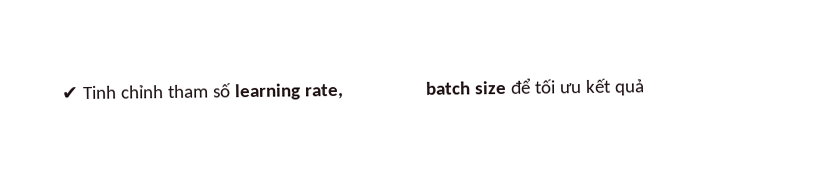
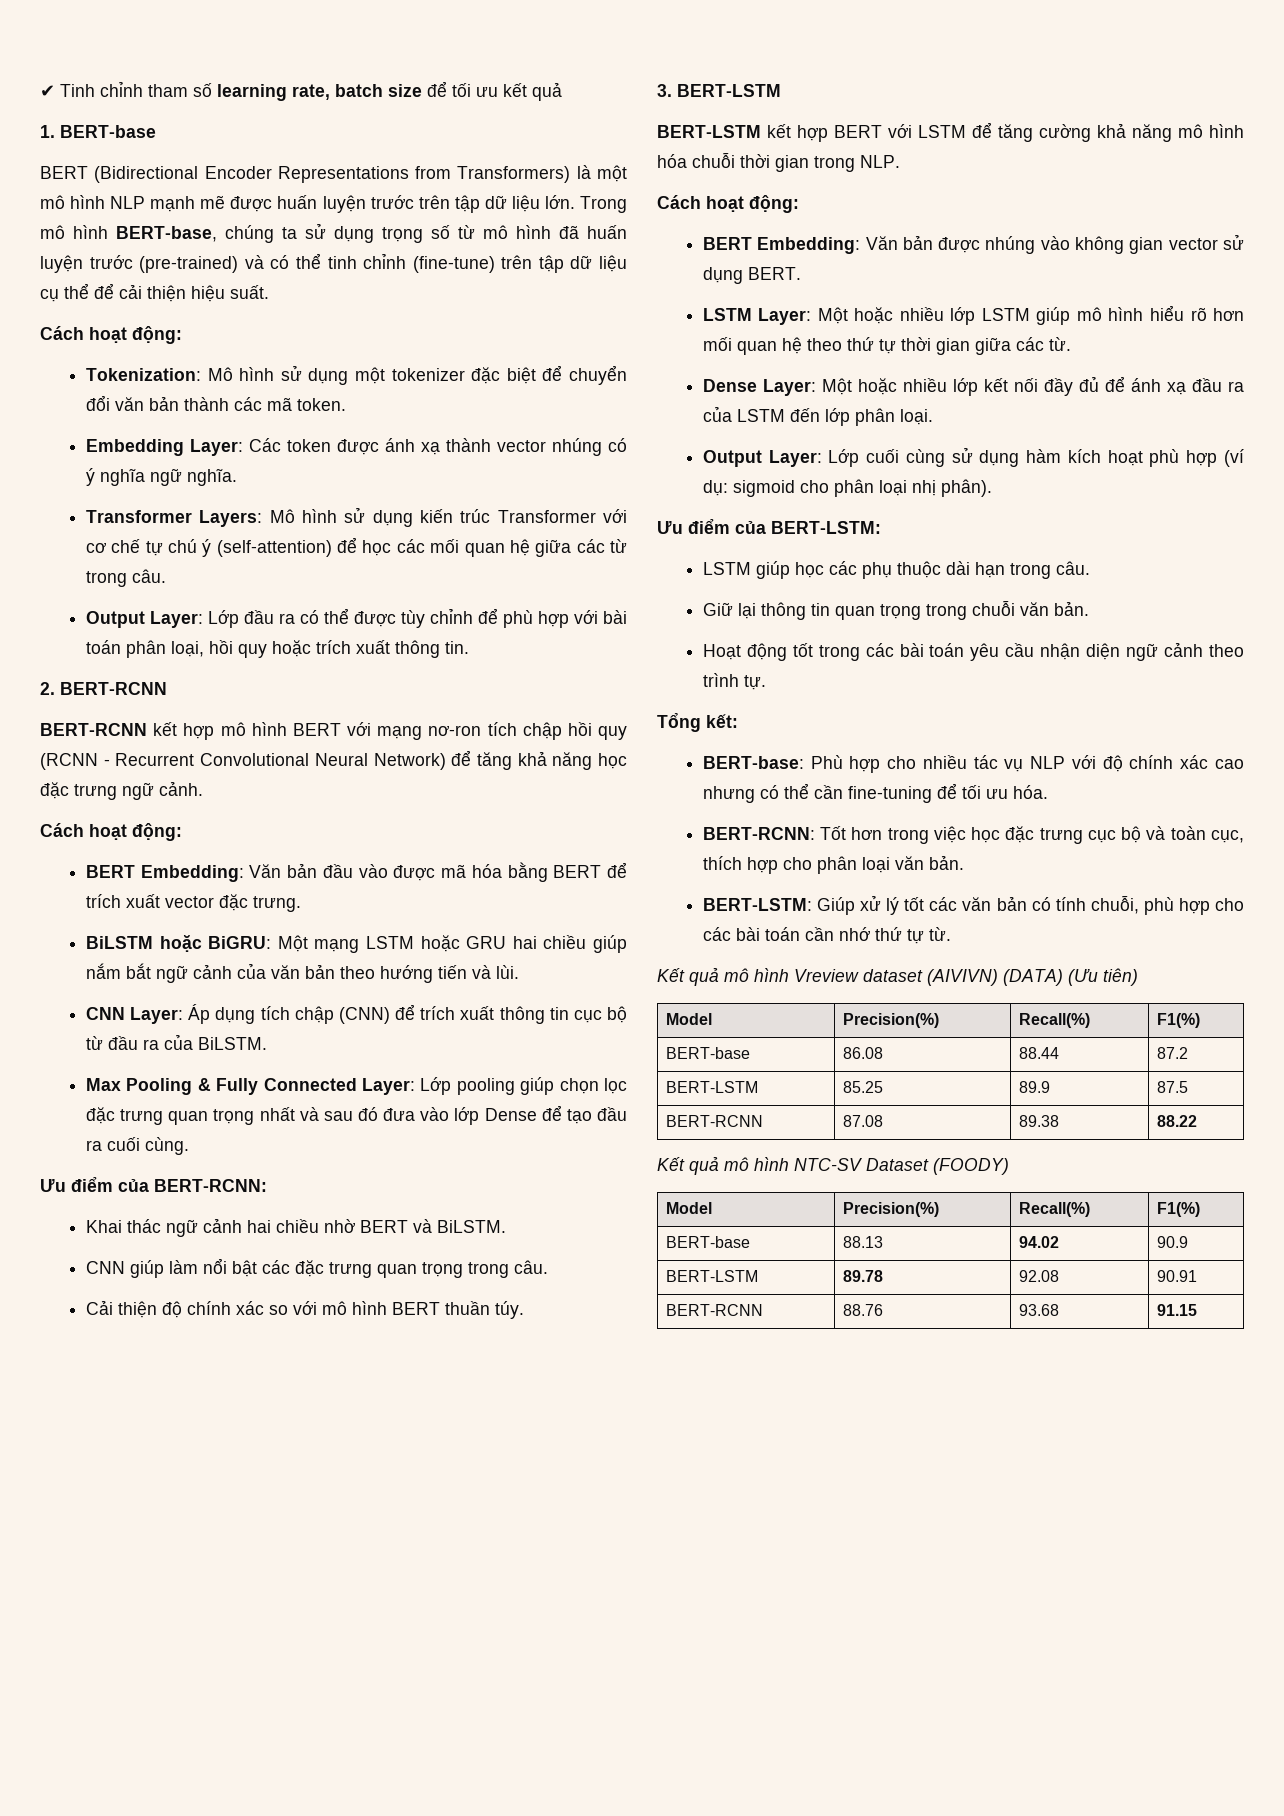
+ 1. BERT-base
+ BERT (Bidirectional Encoder Representations from Transformers) là một mô hình NLP mạnh mẽ được huấn luyện trước trên tập dữ liệu lớn. Trong mô hình BERT-base, chúng ta sử dụng trọng số từ mô hình đã huấn luyện trước (pre-trained) và có thể tinh chỉnh (fine-tune) trên tập dữ liệu cụ thể để cải thiện hiệu suất.
+ Cách hoạt động:
+ Tokenization: Mô hình sử dụng một tokenizer đặc biệt để chuyển đổi văn bản thành các mã token.
+ Embedding Layer: Các token được ánh xạ thành vector nhúng có ý nghĩa ngữ nghĩa.
+ Transformer Layers: Mô hình sử dụng kiến trúc Transformer với cơ chế tự chú ý (self-attention) để học các mối quan hệ giữa các từ trong câu.
+ Output Layer: Lớp đầu ra có thể được tùy chỉnh để phù hợp với bài toán phân loại, hồi quy hoặc trích xuất thông tin.
+ 2. BERT-RCNN
+ BERT-RCNN kết hợp mô hình BERT với mạng nơ-ron tích chập hồi quy (RCNN - Recurrent Convolutional Neural Network) để tăng khả năng học đặc trưng ngữ cảnh.
+ Cách hoạt động:
+ BERT Embedding: Văn bản đầu vào được mã hóa bằng BERT để trích xuất vector đặc trưng.
+ BiLSTM hoặc BiGRU: Một mạng LSTM hoặc GRU hai chiều giúp nắm bắt ngữ cảnh của văn bản theo hướng tiến và lùi.
+ CNN Layer: Áp dụng tích chập (CNN) để trích xuất thông tin cục bộ từ đầu ra của BiLSTM.
+ Max Pooling & Fully Connected Layer: Lớp pooling giúp chọn lọc đặc trưng quan trọng nhất và sau đó đưa vào lớp Dense để tạo đầu ra cuối cùng.
+ Ưu điểm của BERT-RCNN:
+ Khai thác ngữ cảnh hai chiều nhờ BERT và BiLSTM.
+ CNN giúp làm nổi bật các đặc trưng quan trọng trong câu.
+ Cải thiện độ chính xác so với mô hình BERT thuần túy.
+ 3. BERT-LSTM
+ BERT-LSTM kết hợp BERT với LSTM để tăng cường khả năng mô hình hóa chuỗi thời gian trong NLP.
+ Cách hoạt động:
+ BERT Embedding: Văn bản được nhúng vào không gian vector sử dụng BERT.
+ LSTM Layer: Một hoặc nhiều lớp LSTM giúp mô hình hiểu rõ hơn mối quan hệ theo thứ tự thời gian giữa các từ.
+ Dense Layer: Một hoặc nhiều lớp kết nối đầy đủ để ánh xạ đầu ra của LSTM đến lớp phân loại.
+ Output Layer: Lớp cuối cùng sử dụng hàm kích hoạt phù hợp (ví dụ: sigmoid cho phân loại nhị phân).
+ Ưu điểm của BERT-LSTM:
+ LSTM giúp học các phụ thuộc dài hạn trong câu.
+ Giữ lại thông tin quan trọng trong chuỗi văn bản.
+ Hoạt động tốt trong các bài toán yêu cầu nhận diện ngữ cảnh theo trình tự.
+ Tổng kết:
+ BERT-base: Phù hợp cho nhiều tác vụ NLP với độ chính xác cao nhưng có thể cần fine-tuning để tối ưu hóa.
+ BERT-RCNN: Tốt hơn trong việc học đặc trưng cục bộ và toàn cục, thích hợp cho phân loại văn bản.
+ BERT-LSTM: Giúp xử lý tốt các văn bản có tính chuỗi, phù hợp cho các bài toán cần nhớ thứ tự từ.
+ Kết quả mô hình Vreview dataset (AIVIVN) (DATA) (Ưu tiên)
+ Model | Precision(%) | Recall(%) | F1(%)
+ BERT-base | 86.08 | 88.44 | 87.2
+ BERT-LSTM | 85.25 | 89.9 | 87.5
+ BERT-RCNN | 87.08 | 89.38 | 88.22
+ Kết quả mô hình NTC-SV Dataset (FOODY)
+ Model | Precision(%) | Recall(%) | F1(%)
+ BERT-base | 88.13 | 94.02 | 90.9
+ BERT-LSTM | 89.78 | 92.08 | 90.91
+ BERT-RCNN | 88.76 | 93.68 | 91.15

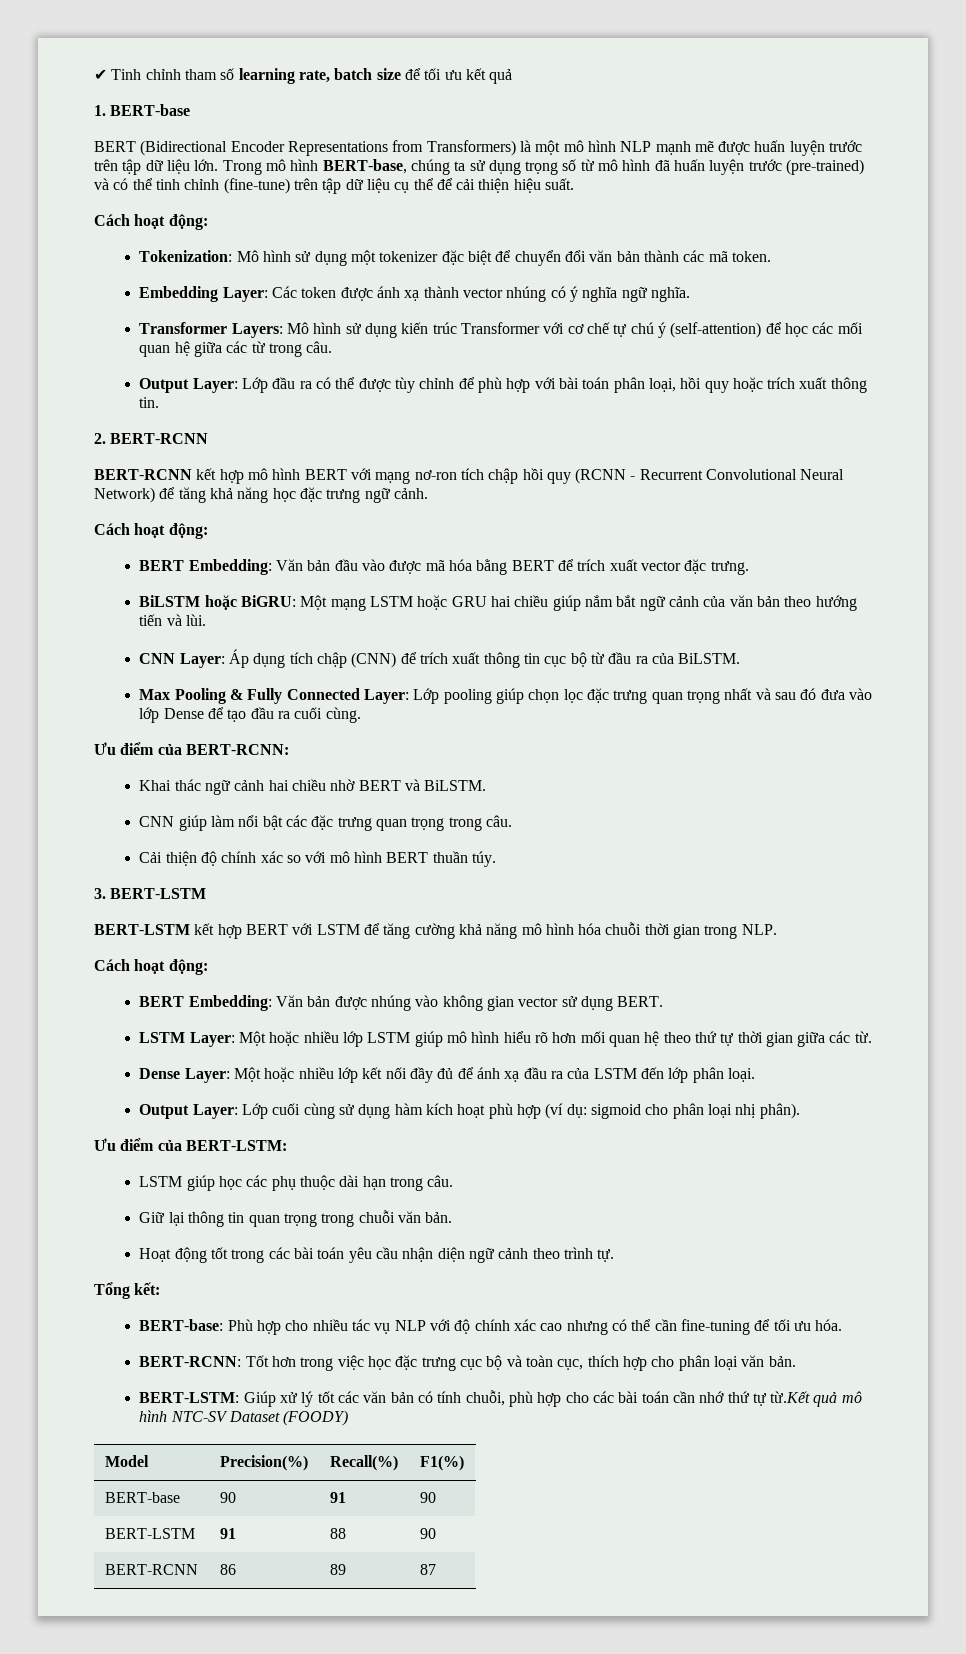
- BERT-LSTM: Giúp xử lý tốt các văn bản có tính chuỗi, phù hợp cho các bài toán cần nhớ thứ tự từ.
- Kết quả mô hình Vreview dataset (AIVIVN) (DATA) (Ưu tiên)
- Model | Precision(%) | Recall(%) | F1(%)
- BERT-base | 86.08 | 88.44 | 87.2
- BERT-LSTM | 85.25 | 89.9 | 87.5
- BERT-RCNN | 87.08 | 89.38 | 88.22
- Kết quả mô hình NTC-SV Dataset (FOODY)
+ BERT-LSTM: Giúp xử lý tốt các văn bản có tính chuỗi, phù hợp cho các bài toán cần nhớ thứ tự từ.Kết quả mô hình NTC-SV Dataset (FOODY)
- BERT-base | 88.13 | 94.02 | 90.9
- BERT-LSTM | 89.78 | 92.08 | 90.91
- BERT-RCNN | 88.76 | 93.68 | 91.15
+ BERT-base | 90 | 91 | 90
+ BERT-LSTM | 91 | 88 | 90
+ BERT-RCNN | 86 | 89 | 87

